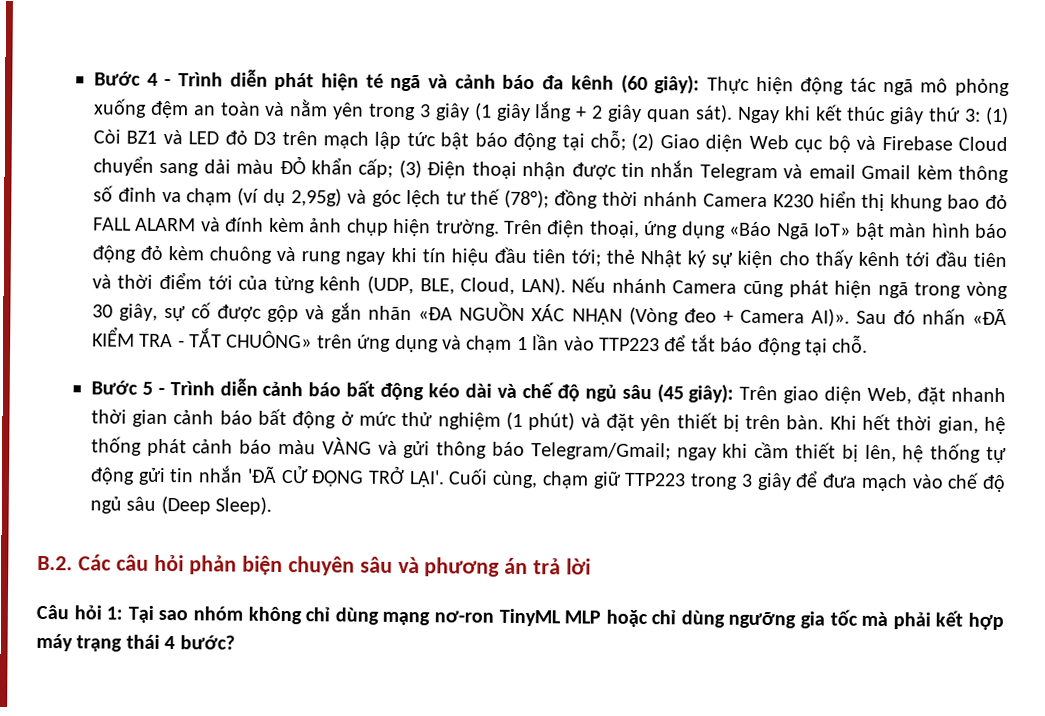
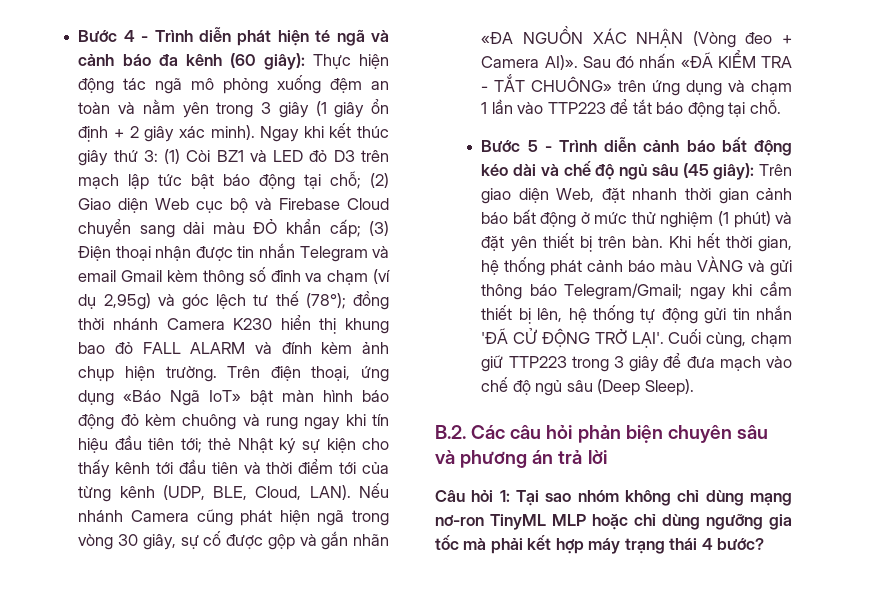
- Bước 4 - Trình diễn phát hiện té ngã và cảnh báo đa kênh (60 giây): Thực hiện động tác ngã mô phỏng xuống đệm an toàn và nằm yên trong 3 giây (1 giây lắng + 2 giây quan sát).
+ Bước 4 - Trình diễn phát hiện té ngã và cảnh báo đa kênh (60 giây): Thực hiện động tác ngã mô phỏng xuống đệm an toàn và nằm yên trong 3 giây (1 giây ổn định + 2 giây xác minh).

